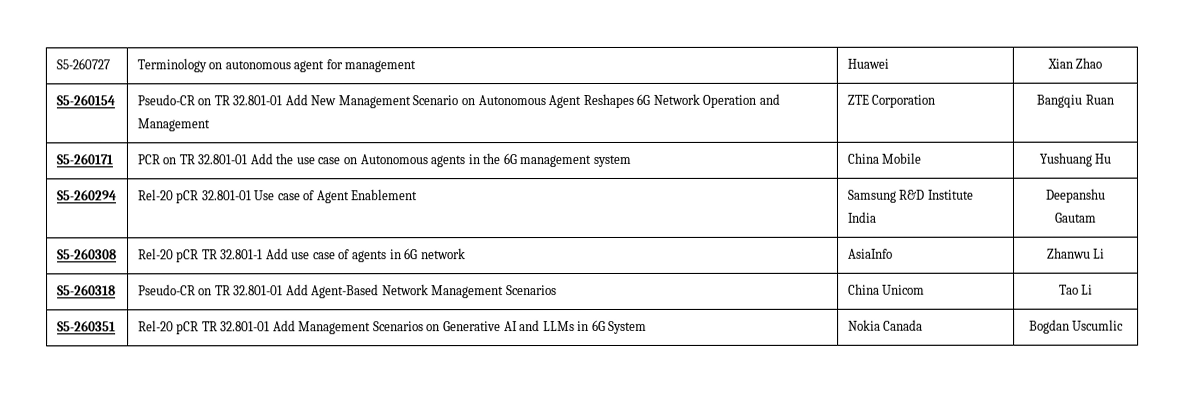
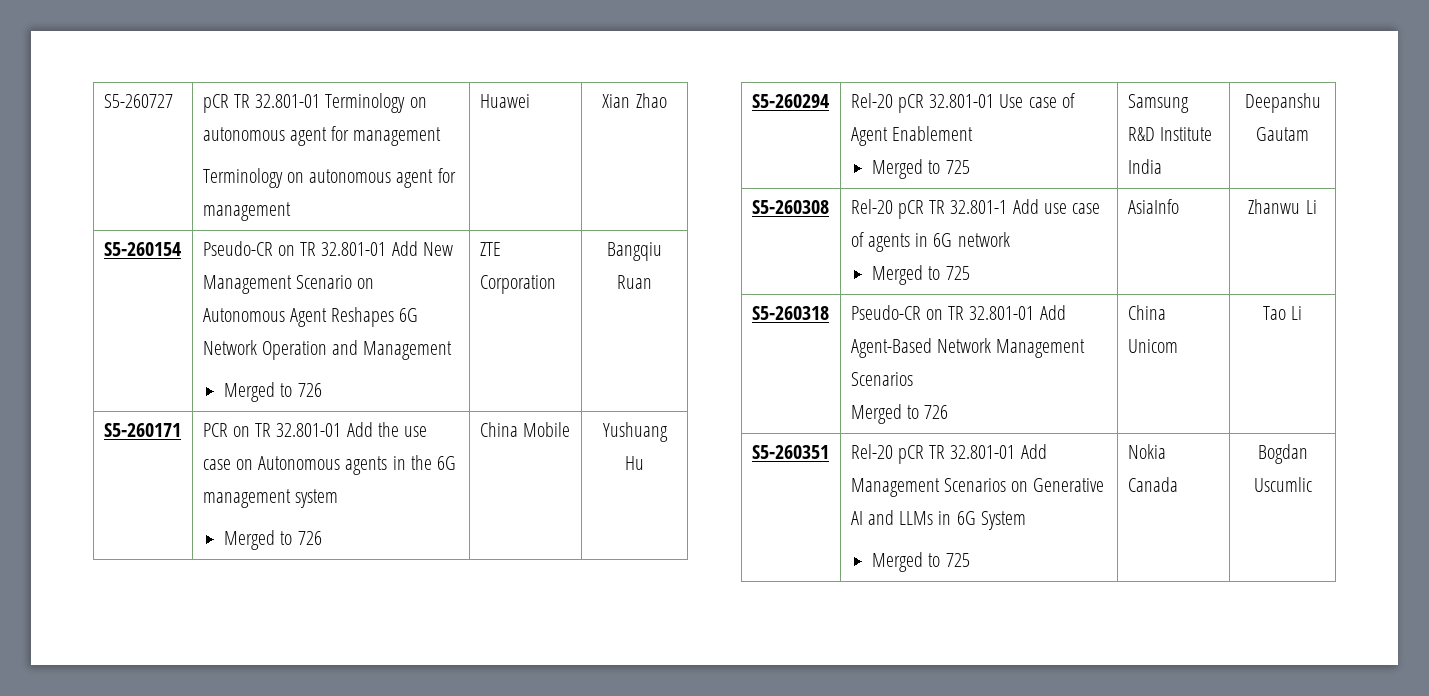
- S5-260727 | Terminology on autonomous agent for management | Huawei | Xian Zhao
+ S5-260727 | pCR TR 32.801-01 Terminology on autonomous agent for management
+ Terminology on autonomous agent for management | Huawei | Xian Zhao
- S5-260154 | Pseudo-CR on TR 32.801-01 Add New Management Scenario on Autonomous Agent Reshapes 6G Network Operation and Management | ZTE Corporation | Bangqiu Ruan
+ S5-260154 | Pseudo-CR on TR 32.801-01 Add New Management Scenario on Autonomous Agent Reshapes 6G Network Operation and Management
+ Merged to 726 | ZTE Corporation | Bangqiu Ruan
- S5-260171 | PCR on TR 32.801-01 Add the use case on Autonomous agents in the 6G management system | China Mobile | Yushuang Hu
+ S5-260171 | PCR on TR 32.801-01 Add the use case on Autonomous agents in the 6G management system
+ Merged to 726 | China Mobile | Yushuang Hu
- S5-260294 | Rel-20 pCR 32.801-01 Use case of Agent Enablement | Samsung R&D Institute India | Deepanshu Gautam
+ S5-260294 | Rel-20 pCR 32.801-01 Use case of Agent Enablement
+ Merged to 725 | Samsung R&D Institute India | Deepanshu Gautam
- S5-260308 | Rel-20 pCR TR 32.801-1 Add use case of agents in 6G network | AsiaInfo | Zhanwu Li
+ S5-260308 | Rel-20 pCR TR 32.801-1 Add use case of agents in 6G network
+ Merged to 725 | AsiaInfo | Zhanwu Li
- S5-260318 | Pseudo-CR on TR 32.801-01 Add Agent-Based Network Management Scenarios | China Unicom | Tao Li
+ S5-260318 | Pseudo-CR on TR 32.801-01 Add Agent-Based Network Management Scenarios
+ Merged to 726 | China Unicom | Tao Li
- S5-260351 | Rel-20 pCR TR 32.801-01 Add Management Scenarios on Generative AI and LLMs in 6G System | Nokia Canada | Bogdan Uscumlic
+ S5-260351 | Rel-20 pCR TR 32.801-01 Add Management Scenarios on Generative AI and LLMs in 6G System
+ Merged to 725 | Nokia Canada | Bogdan Uscumlic

